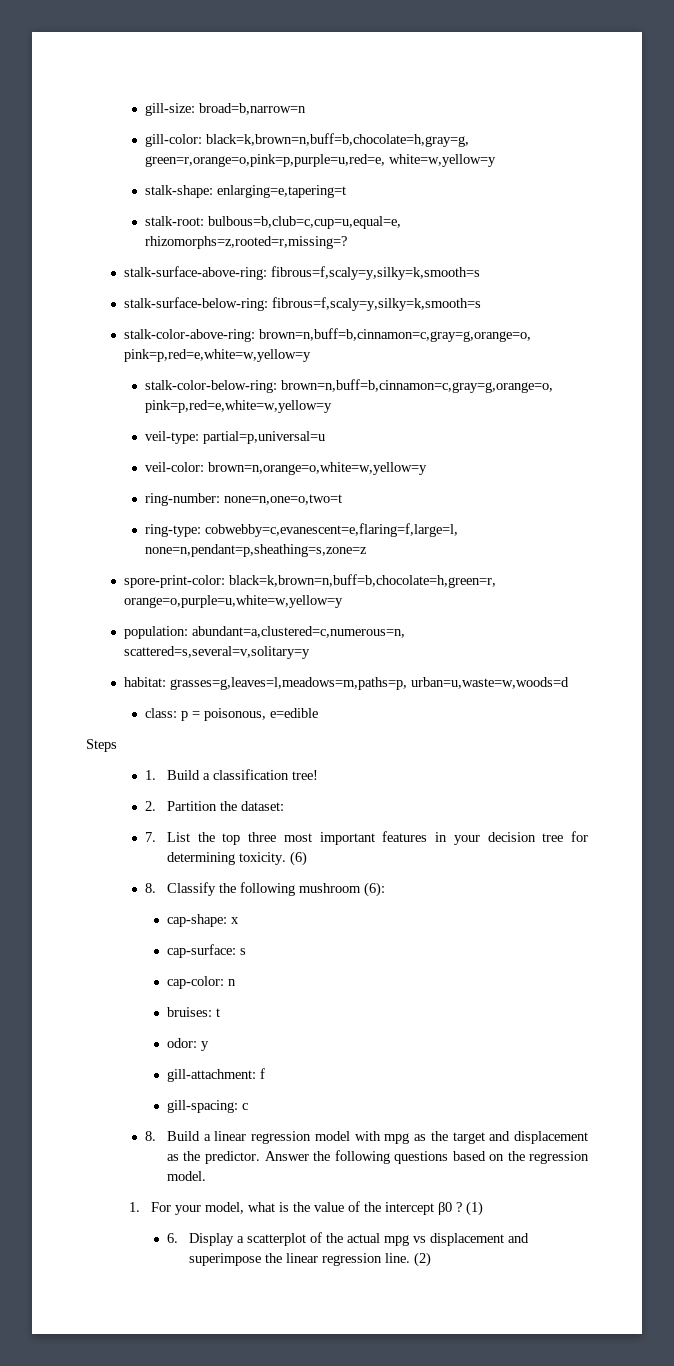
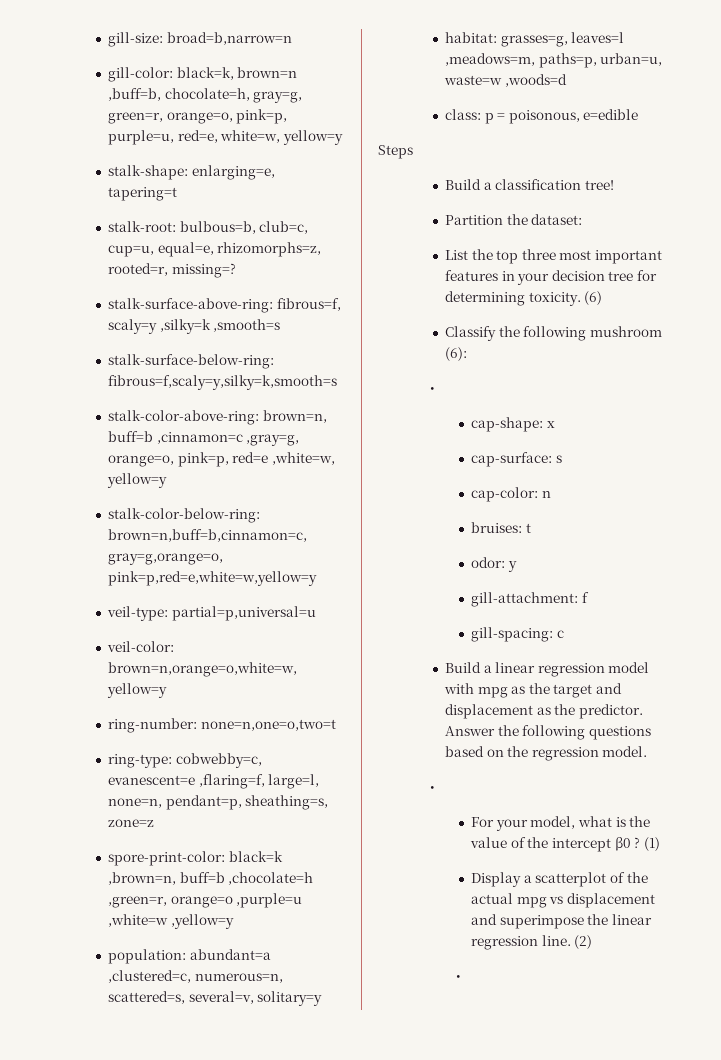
- gill-color: black=k,brown=n,buff=b,chocolate=h,gray=g, green=r,orange=o,pink=p,purple=u,red=e, white=w,yellow=y
+ gill-color: black=k, brown=n ,buff=b, chocolate=h, gray=g, green=r, orange=o, pink=p, purple=u, red=e, white=w, yellow=y
- stalk-shape: enlarging=e,tapering=t
+ stalk-shape: enlarging=e, tapering=t
- stalk-root: bulbous=b,club=c,cup=u,equal=e, rhizomorphs=z,rooted=r,missing=?
- stalk-surface-above-ring: fibrous=f,scaly=y,silky=k,smooth=s
+ stalk-root: bulbous=b, club=c, cup=u, equal=e, rhizomorphs=z, rooted=r, missing=?
+ stalk-surface-above-ring: fibrous=f, scaly=y ,silky=k ,smooth=s
  stalk-surface-below-ring: fibrous=f,scaly=y,silky=k,smooth=s
- stalk-color-above-ring: brown=n,buff=b,cinnamon=c,gray=g,orange=o, pink=p,red=e,white=w,yellow=y
+ stalk-color-above-ring: brown=n, buff=b ,cinnamon=c ,gray=g, orange=o, pink=p, red=e ,white=w, yellow=y
- ring-type: cobwebby=c,evanescent=e,flaring=f,large=l, none=n,pendant=p,sheathing=s,zone=z
- spore-print-color: black=k,brown=n,buff=b,chocolate=h,green=r, orange=o,purple=u,white=w,yellow=y
- population: abundant=a,clustered=c,numerous=n, scattered=s,several=v,solitary=y
- habitat: grasses=g,leaves=l,meadows=m,paths=p, urban=u,waste=w,woods=d
+ ring-type: cobwebby=c, evanescent=e ,flaring=f, large=l, none=n, pendant=p, sheathing=s, zone=z
+ spore-print-color: black=k ,brown=n, buff=b ,chocolate=h ,green=r, orange=o ,purple=u ,white=w ,yellow=y
+ population: abundant=a ,clustered=c, numerous=n, scattered=s, several=v, solitary=y
+ habitat: grasses=g, leaves=l ,meadows=m, paths=p, urban=u, waste=w ,woods=d
- 1. Build a classification tree!
+ Build a classification tree!
- 2. Partition the dataset:
+ Partition the dataset:
- 7. List the top three most important features in your decision tree for determining toxicity.
+ List the top three most important features in your decision tree for determining toxicity.
- 8. Classify the following mushroom (6):
+ Classify the following mushroom (6):
+ •
- 8. Build a linear regression model with mpg as the target and displacement as the predictor.
+ Build a linear regression model with mpg as the target and displacement as the predictor.
  Answer the following questions based on the regression model.
- 1. For your model, what is the value of the intercept β0 ?
+ •
+ For your model, what is the value of the intercept β0 ?
- 6. Display a scatterplot of the actual mpg vs displacement and superimpose the linear regression line.
+ Display a scatterplot of the actual mpg vs displacement and superimpose the linear regression line.
  (2)
+ •

